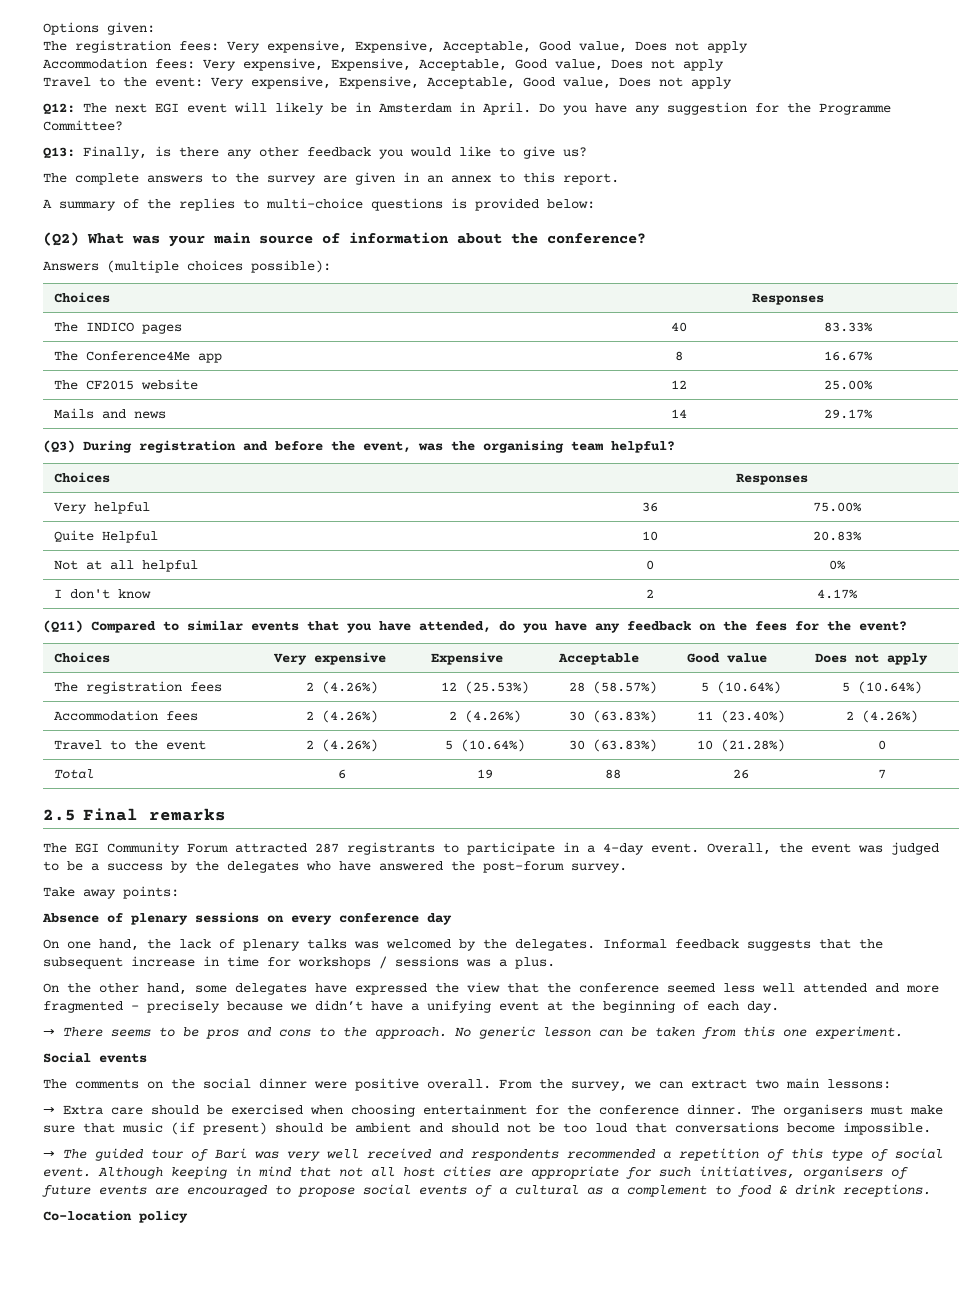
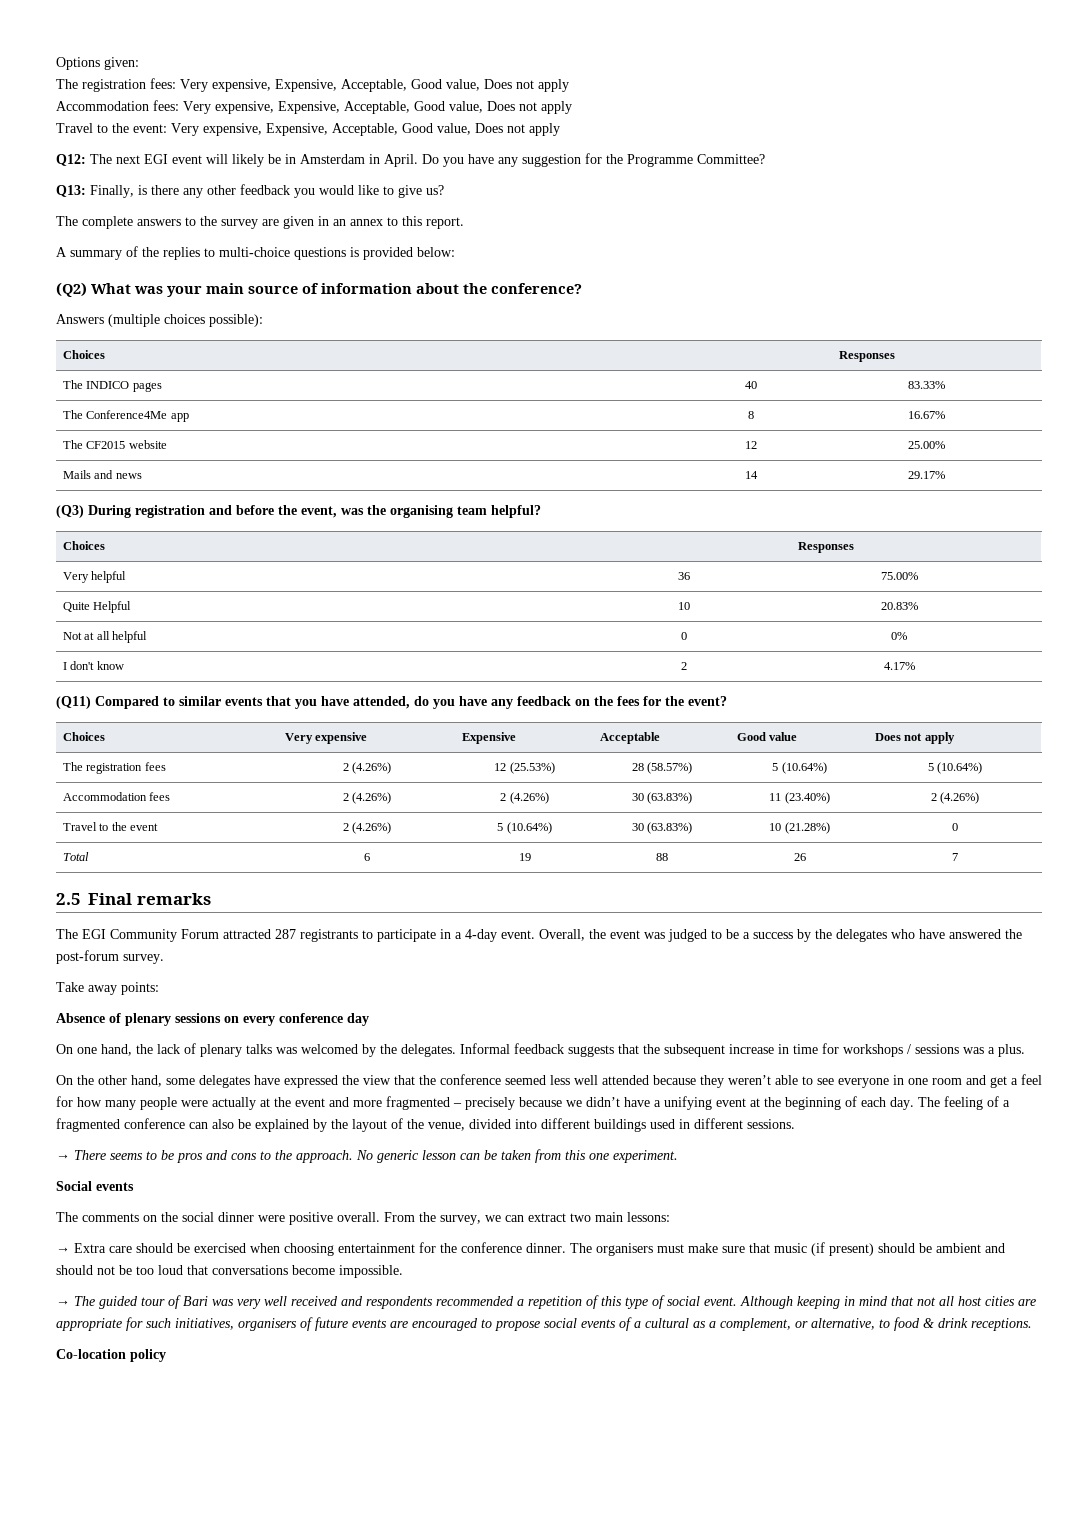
- On the other hand, some delegates have expressed the view that the conference seemed less well attended and more fragmented – precisely because we didn’t have a unifying event at the beginning of each day.
+ On the other hand, some delegates have expressed the view that the conference seemed less well attended because they weren’t able to see everyone in one room and get a feel for how many people were actually at the event and more fragmented – precisely because we didn’t have a unifying event at the beginning of each day. The feeling of a fragmented conference can also be explained by the layout of the venue, divided into different buildings used in different sessions.
- Although keeping in mind that not all host cities are appropriate for such initiatives, organisers of future events are encouraged to propose social events of a cultural as a complement to food & drink receptions.
+ Although keeping in mind that not all host cities are appropriate for such initiatives, organisers of future events are encouraged to propose social events of a cultural as a complement, or alternative, to food & drink receptions.

